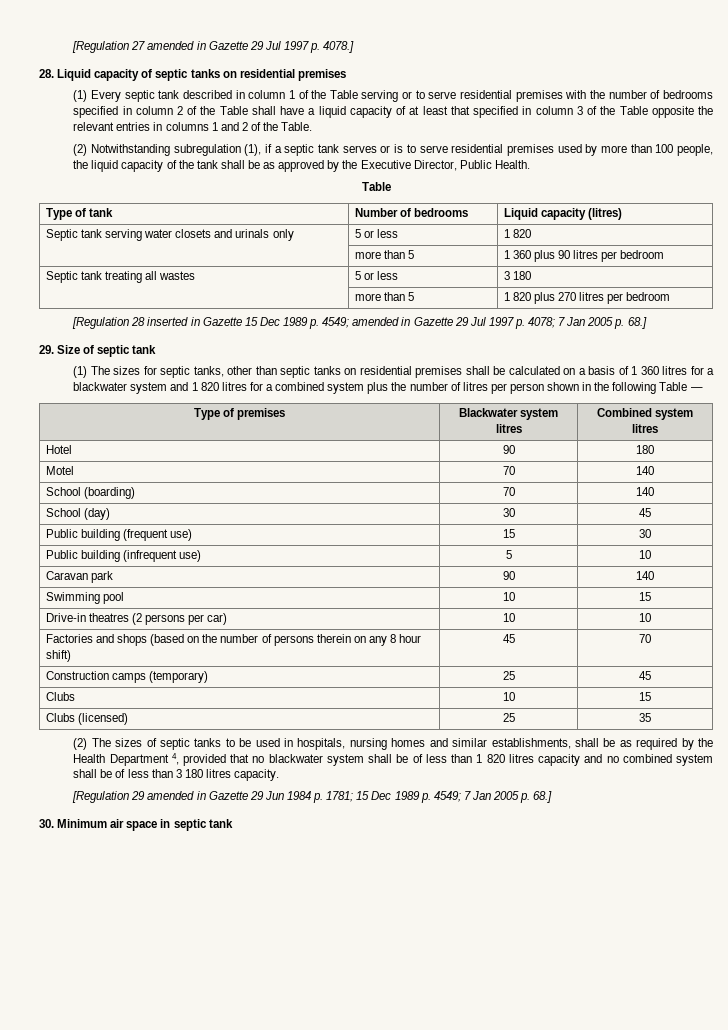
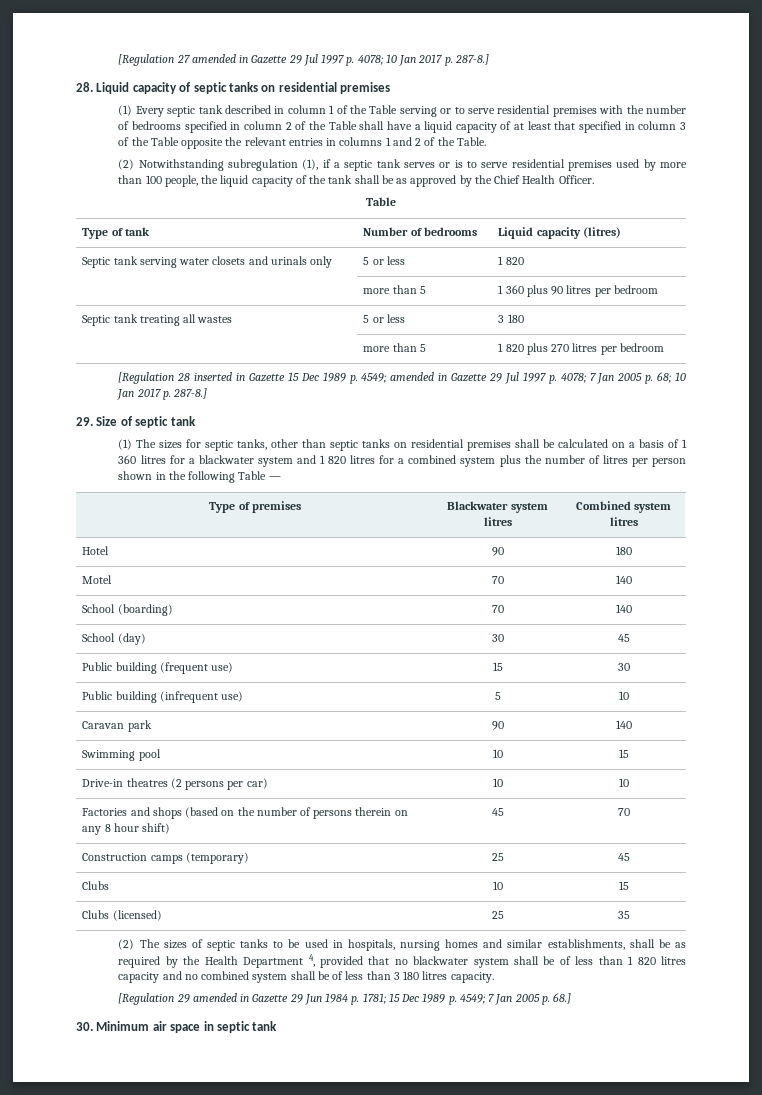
- [Regulation 27 amended in Gazette 29 Jul 1997 p. 4078.]
+ [Regulation 27 amended in Gazette 29 Jul 1997 p. 4078; 10 Jan 2017 p. 287-8.]
- (2) Notwithstanding subregulation (1), if a septic tank serves or is to serve residential premises used by more than 100 people, the liquid capacity of the tank shall be as approved by the Executive Director, Public Health.
+ (2) Notwithstanding subregulation (1), if a septic tank serves or is to serve residential premises used by more than 100 people, the liquid capacity of the tank shall be as approved by the Chief Health Officer.
- [Regulation 28 inserted in Gazette 15 Dec 1989 p. 4549; amended in Gazette 29 Jul 1997 p. 4078; 7 Jan 2005 p. 68.]
+ [Regulation 28 inserted in Gazette 15 Dec 1989 p. 4549; amended in Gazette 29 Jul 1997 p. 4078; 7 Jan 2005 p. 68; 10 Jan 2017 p. 287-8.]

